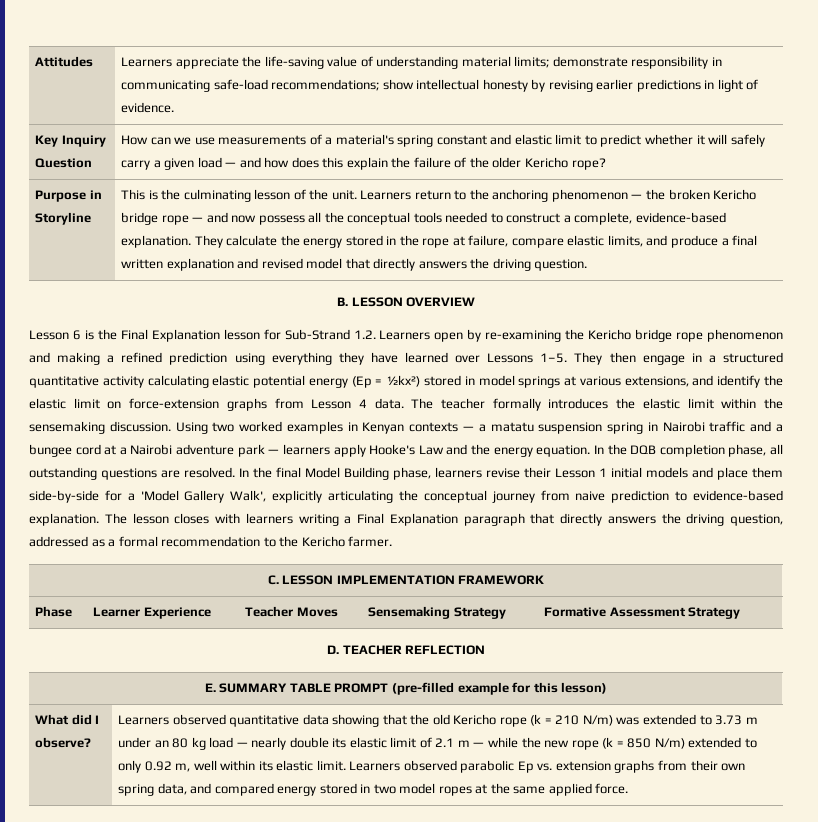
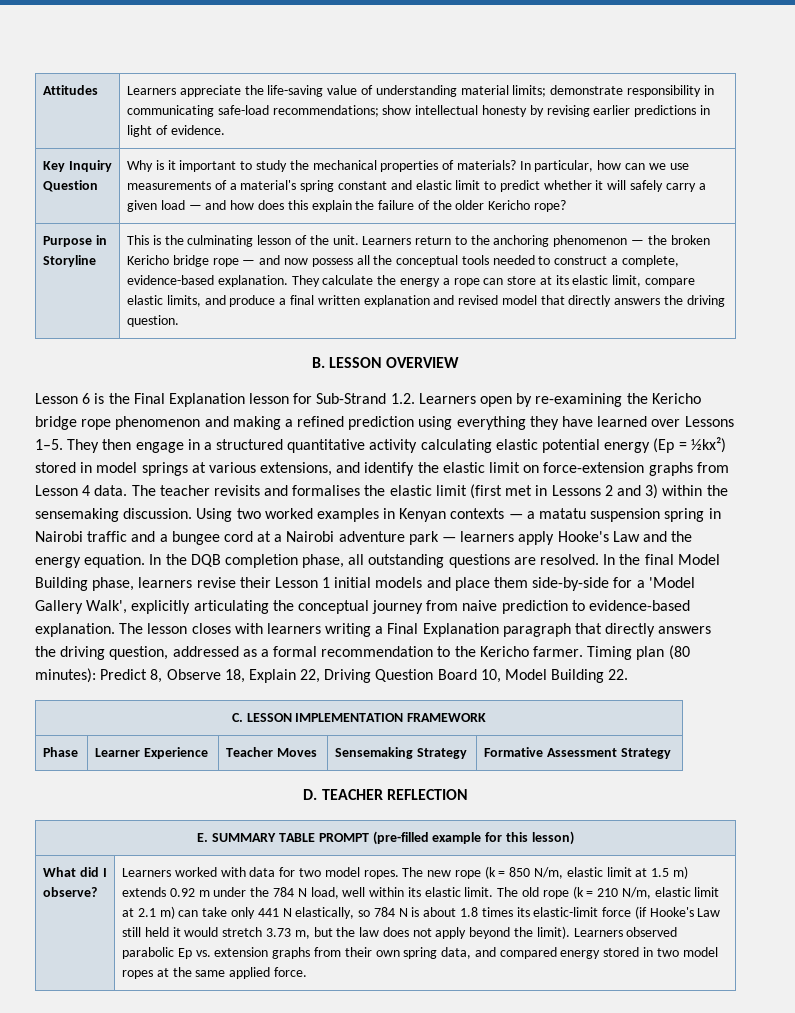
- How can we use measurements of a material's spring constant and elastic limit to predict whether it will safely carry a given load — and how does this explain the failure of the older Kericho rope?
+ Why is it important to study the mechanical properties of materials? In particular, how can we use measurements of a material's spring constant and elastic limit to predict whether it will safely carry a given load — and how does this explain the failure of the older Kericho rope?
- They calculate the energy stored in the rope at failure, compare elastic limits, and produce a final written explanation and revised model that directly answers the driving question.
+ They calculate the energy a rope can store at its elastic limit, compare elastic limits, and produce a final written explanation and revised model that directly answers the driving question.
- The teacher formally introduces the elastic limit within the sensemaking discussion.
+ The teacher revisits and formalises the elastic limit (first met in Lessons 2 and 3) within the sensemaking discussion.
+ Timing plan (80 minutes): Predict 8, Observe 18, Explain 22, Driving Question Board 10, Model Building 22.
- Learners observed quantitative data showing that the old Kericho rope (k = 210 N/m) was extended to 3.73 m under an 80 kg load — nearly double its elastic limit of 2.1 m — while the new rope (k = 850 N/m) extended to only 0.92 m, well within its elastic limit.
+ Learners worked with data for two model ropes. The new rope (k = 850 N/m, elastic limit at 1.5 m) extends 0.92 m under the 784 N load, well within its elastic limit.
+ The old rope (k = 210 N/m, elastic limit at 2.1 m) can take only 441 N elastically, so 784 N is about 1.8 times its elastic-limit force (if Hooke's Law still held it would stretch 3.73 m, but the law does not apply beyond the limit).

